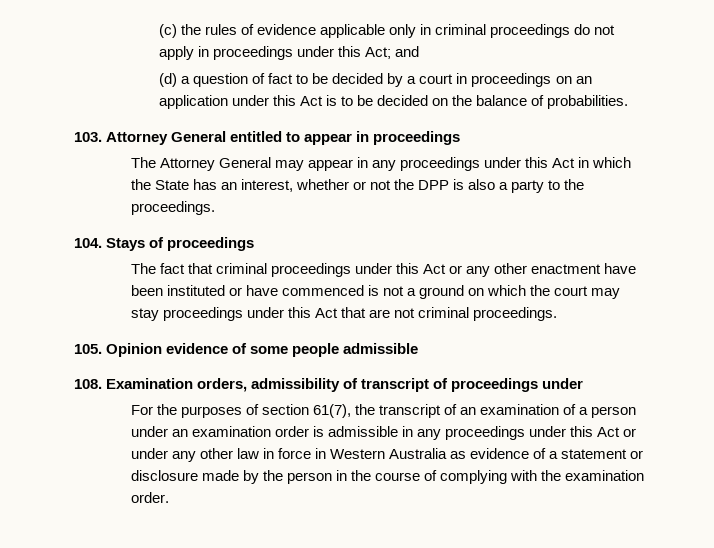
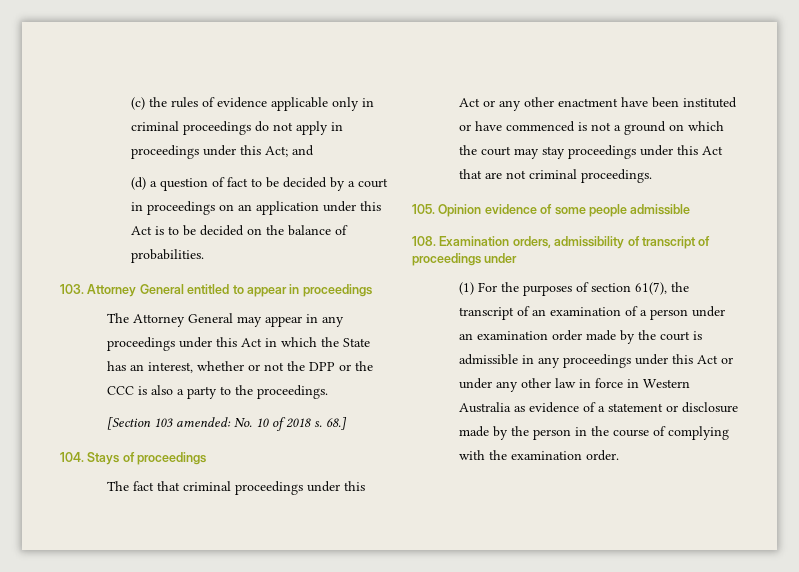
- The Attorney General may appear in any proceedings under this Act in which the State has an interest, whether or not the DPP is also a party to the proceedings.
+ The Attorney General may appear in any proceedings under this Act in which the State has an interest, whether or not the DPP or the CCC is also a party to the proceedings.
+ [Section 103 amended: No. 10 of 2018 s. 68.]
- For the purposes of section 61(7), the transcript of an examination of a person under an examination order is admissible in any proceedings under this Act or under any other law in force in Western Australia as evidence of a statement or disclosure made by the person in the course of complying with the examination order.
+ (1) For the purposes of section 61(7), the transcript of an examination of a person under an examination order made by the court is admissible in any proceedings under this Act or under any other law in force in Western Australia as evidence of a statement or disclosure made by the person in the course of complying with the examination order.

